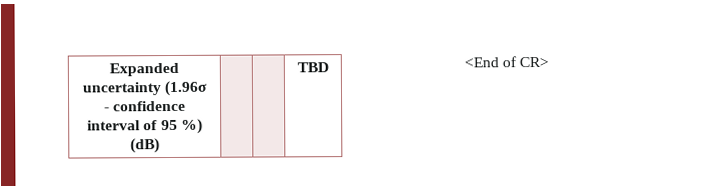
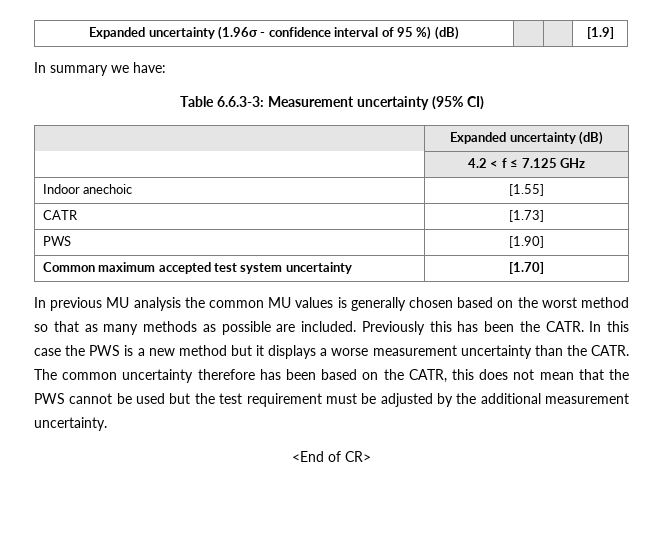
- Expanded uncertainty (1.96σ - confidence interval of 95 %) (dB) | | | TBD
+ Expanded uncertainty (1.96σ - confidence interval of 95 %) (dB) | | | [1.9]
+ In summary we have:
+ Table 6.6.3-3: Measurement uncertainty (95% CI)
+ | Expanded uncertainty (dB)
+ | 4.2 < f ≤ 7.125 GHz
+ Indoor anechoic | [1.55]
+ CATR | [1.73]
+ PWS | [1.90]
+ Common maximum accepted test system uncertainty | [1.70]
+ In previous MU analysis the common MU values is generally chosen based on the worst method so that as many methods as possible are included. Previously this has been the CATR. In this case the PWS is a new method but it displays a worse measurement uncertainty than the CATR. The common uncertainty therefore has been based on the CATR, this does not mean that the PWS cannot be used but the test requirement must be adjusted by the additional measurement uncertainty.

